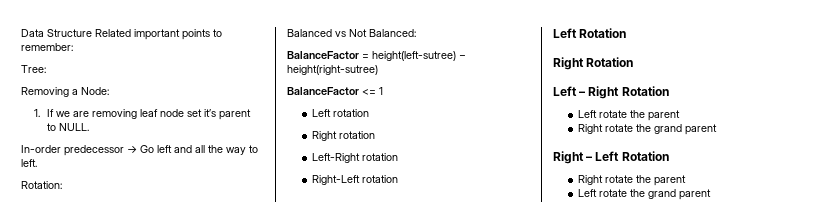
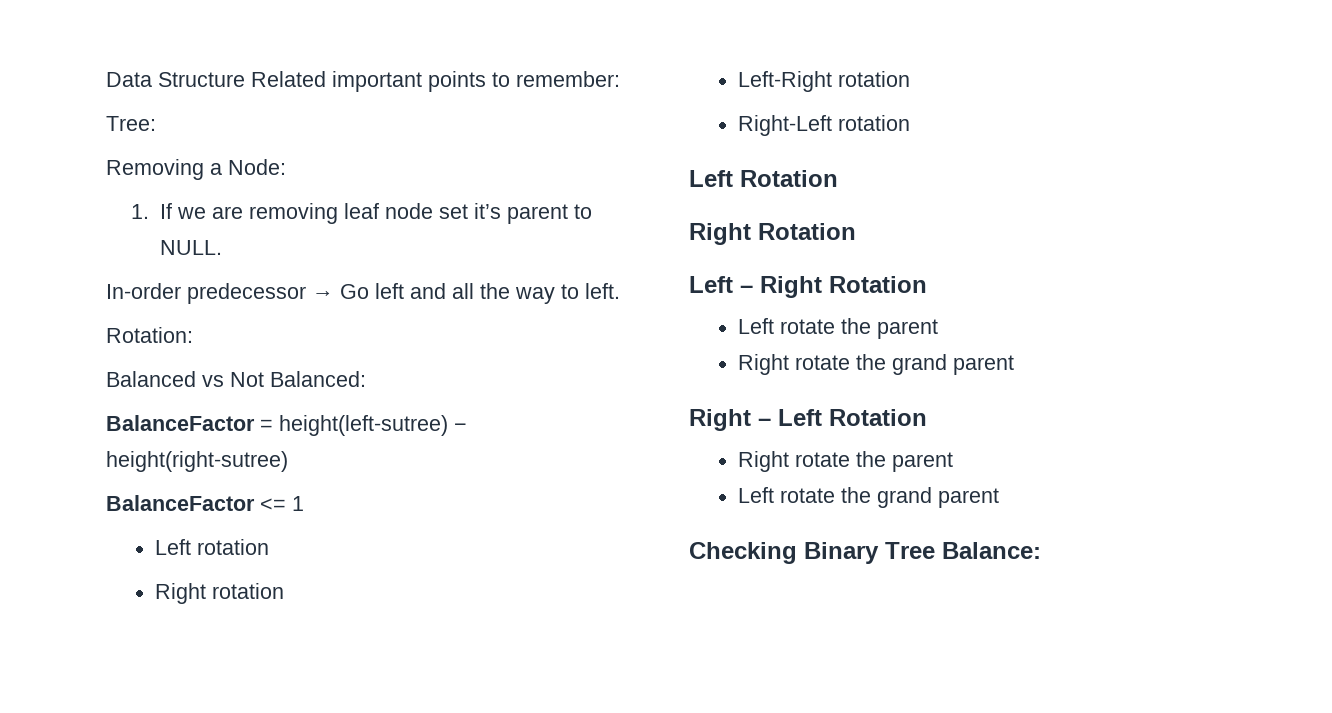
+ Checking Binary Tree Balance:

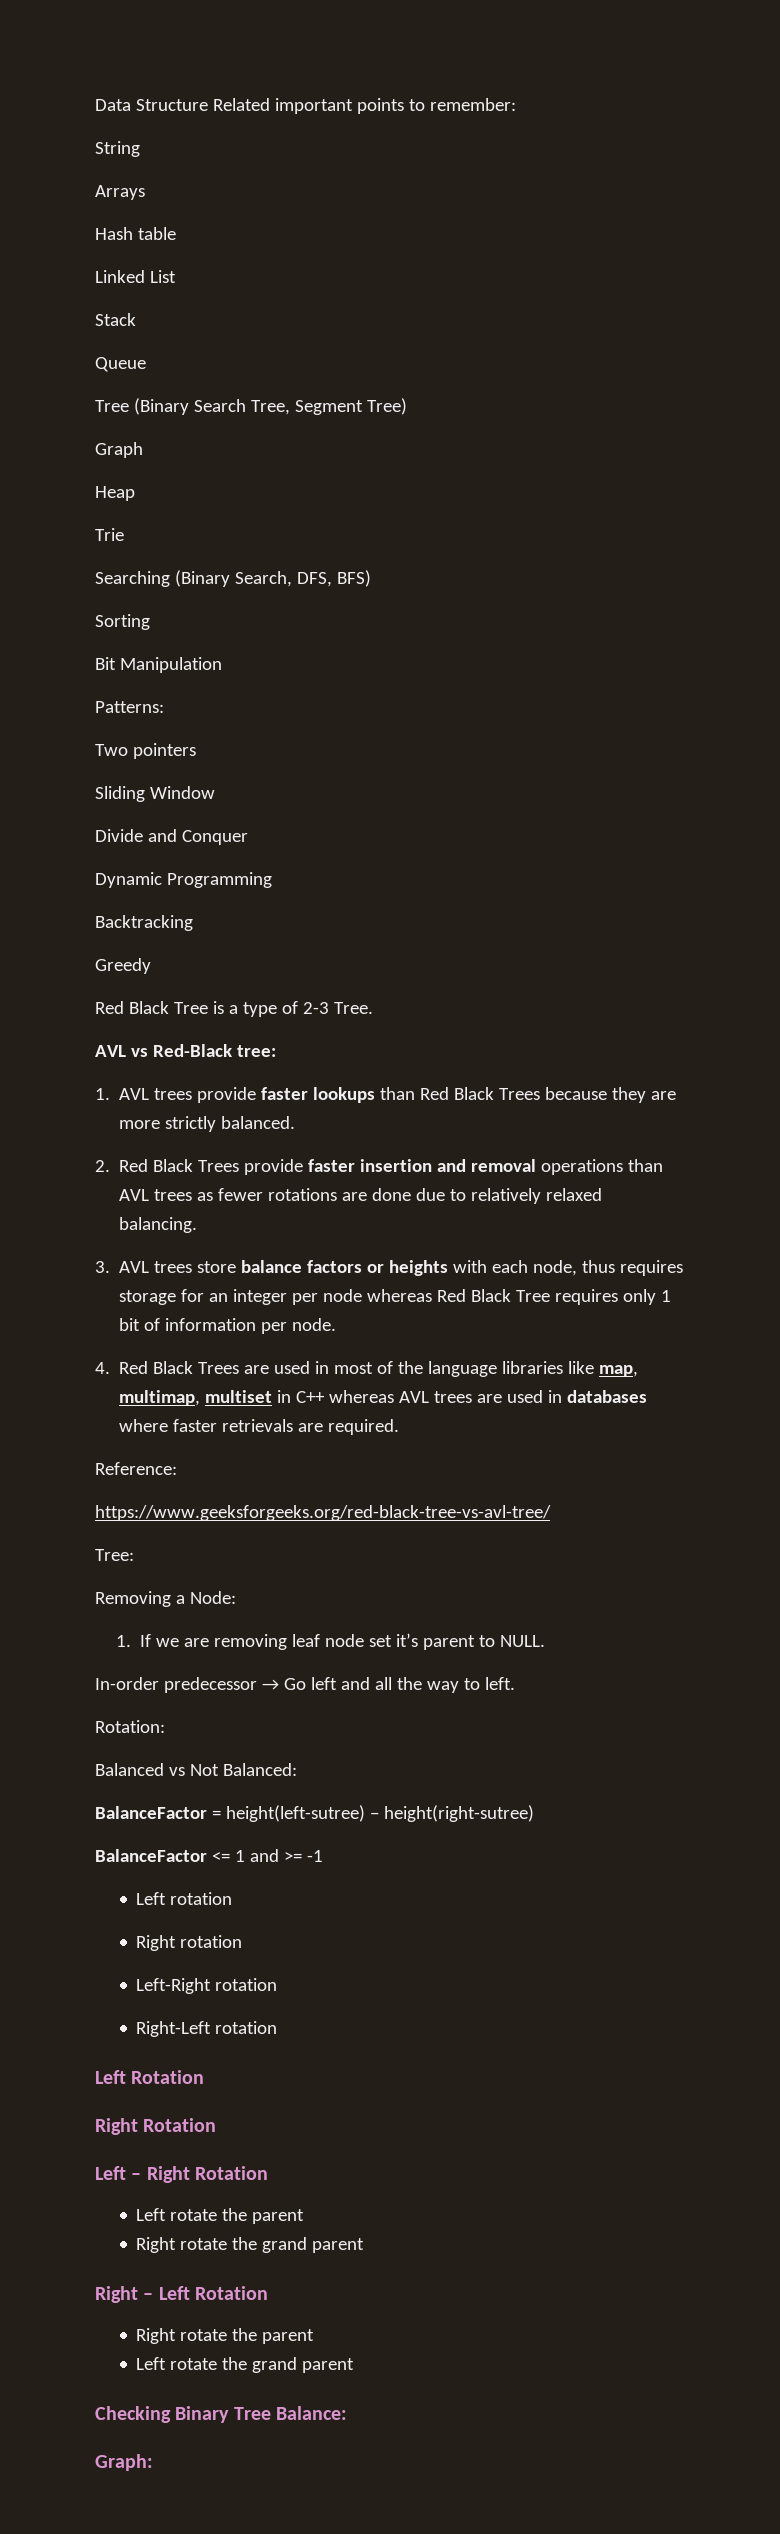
+ String
+ Arrays
+ Hash table
+ Linked List
+ Stack
+ Queue
+ Tree (Binary Search Tree, Segment Tree)
+ Graph
+ Heap
+ Trie
+ Searching (Binary Search, DFS, BFS)
+ Sorting
+ Bit Manipulation
+ Patterns:
+ Two pointers
+ Sliding Window
+ Divide and Conquer
+ Dynamic Programming
+ Backtracking
+ Greedy
+ Red Black Tree is a type of 2-3 Tree.
+ AVL vs Red-Black tree:
+ 1. AVL trees provide faster lookups than Red Black Trees because they are more strictly balanced.
+ 2. Red Black Trees provide faster insertion and removal operations than AVL trees as fewer rotations are done due to relatively relaxed balancing.
+ 3. AVL trees store balance factors or heights with each node, thus requires storage for an integer per node whereas Red Black Tree requires only 1 bit of information per node.
+ 4. Red Black Trees are used in most of the language libraries like map, multimap, multiset in C++ whereas AVL trees are used in databases where faster retrievals are required.
+ Reference:
+ https://www.geeksforgeeks.org/red-black-tree-vs-avl-tree/
- BalanceFactor <= 1
+ BalanceFactor <= 1 and >= -1
+ Graph:

